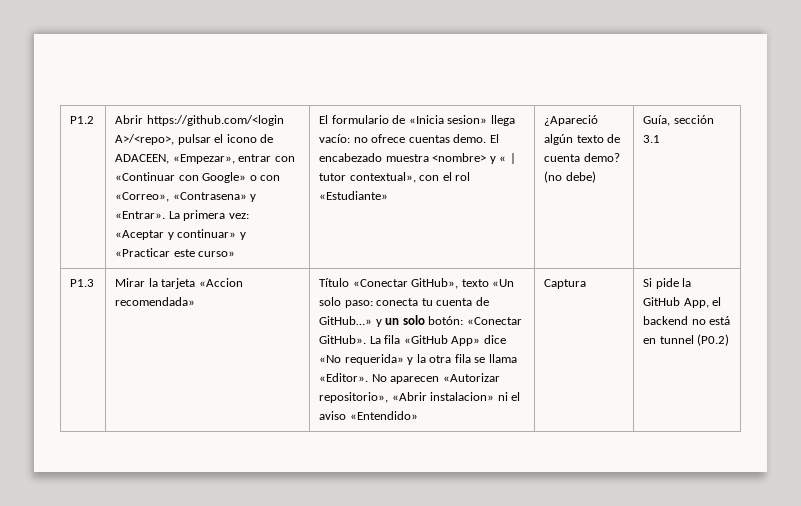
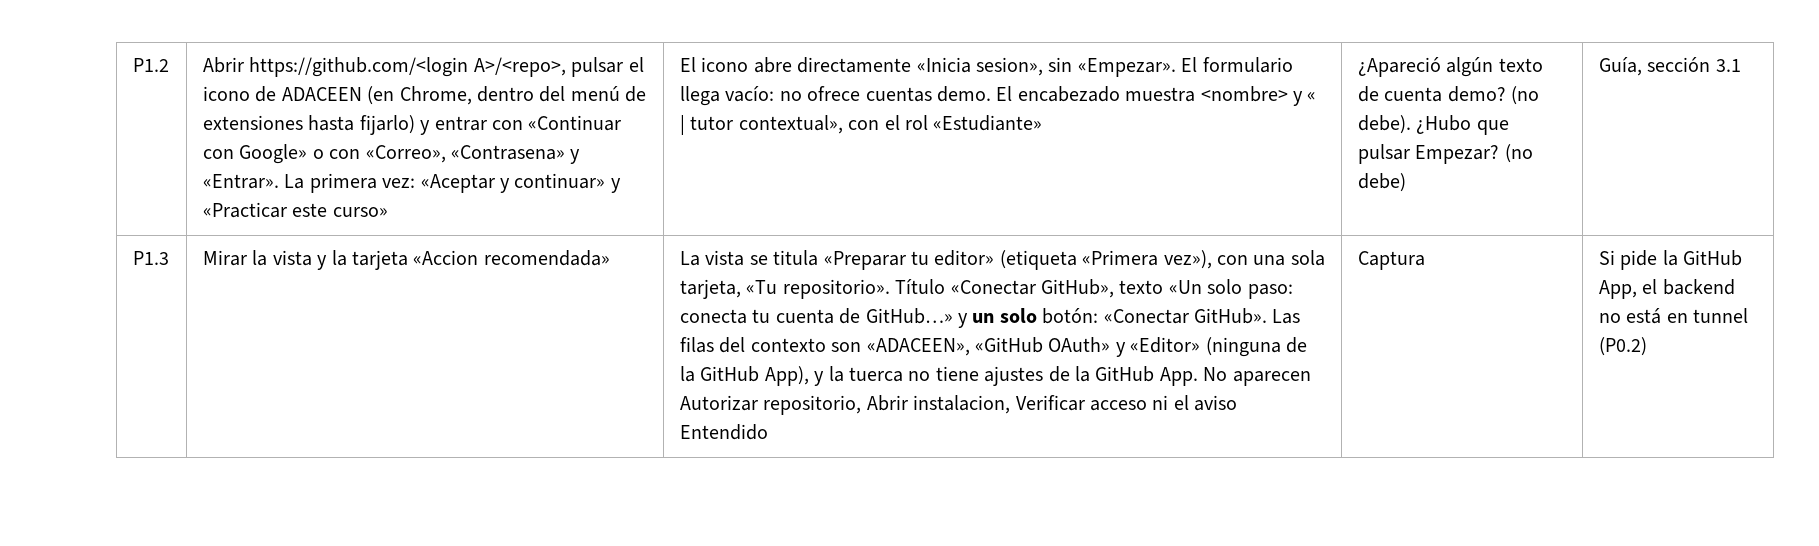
- Abrir https://github.com/<login A>/<repo>, pulsar el icono de ADACEEN, «Empezar», entrar con «Continuar con Google» o con «Correo», «Contrasena» y «Entrar».
+ Abrir https://github.com/<login A>/<repo>, pulsar el icono de ADACEEN (en Chrome, dentro del menú de extensiones hasta fijarlo) y entrar con «Continuar con Google» o con «Correo», «Contrasena» y «Entrar».
- El formulario de «Inicia sesion» llega vacío: no ofrece cuentas demo.
+ El icono abre directamente «Inicia sesion», sin «Empezar». El formulario llega vacío: no ofrece cuentas demo.
- (no debe)
+ (no debe). ¿Hubo que pulsar Empezar? (no debe)
- Mirar la tarjeta «Accion recomendada»
+ Mirar la vista y la tarjeta «Accion recomendada»
+ La vista se titula «Preparar tu editor» (etiqueta «Primera vez»), con una sola tarjeta, «Tu repositorio».
- La fila «GitHub App» dice «No requerida» y la otra fila se llama «Editor». No aparecen «Autorizar repositorio», «Abrir instalacion» ni el aviso «Entendido»
+ Las filas del contexto son «ADACEEN», «GitHub OAuth» y «Editor» (ninguna de la GitHub App), y la tuerca no tiene ajustes de la GitHub App. No aparecen Autorizar repositorio, Abrir instalacion, Verificar acceso ni el aviso Entendido

